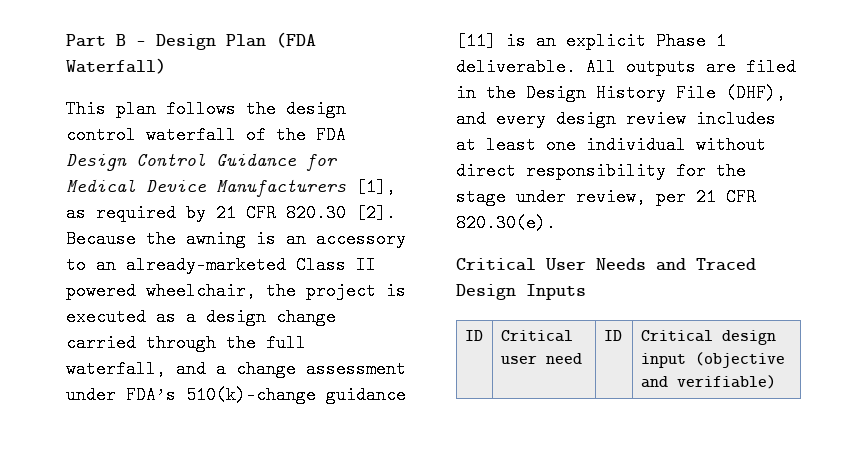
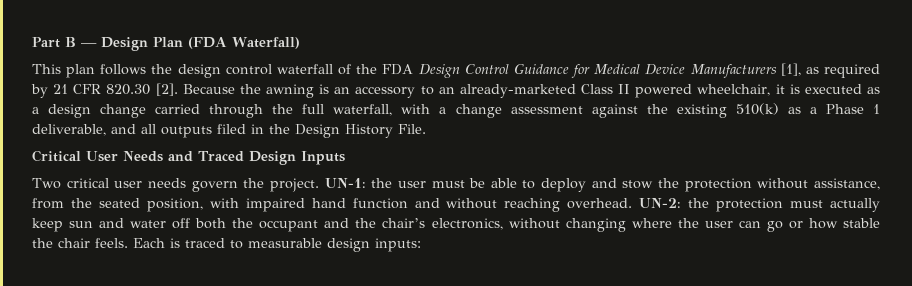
- Because the awning is an accessory to an already-marketed Class II powered wheelchair, the project is executed as a design change carried through the full waterfall, and a change assessment under FDA’s 510(k)-change guidance [11] is an explicit Phase 1 deliverable. All outputs are filed in the Design History File (DHF), and every design review includes at least one individual without direct responsibility for the stage under review, per 21 CFR 820.30(e).
+ Because the awning is an accessory to an already-marketed Class II powered wheelchair, it is executed as a design change carried through the full waterfall, with a change assessment against the existing 510(k) as a Phase 1 deliverable, and all outputs filed in the Design History File.
- ID | Critical user need | ID | Critical design input (objective and verifiable)
+ Two critical user needs govern the project. UN-1: the user must be able to deploy and stow the protection without assistance, from the seated position, with impaired hand function and without reaching overhead. UN-2: the protection must actually keep sun and water off both the occupant and the chair’s electronics, without changing where the user can go or how stable the chair feels. Each is traced to measurable design inputs:

